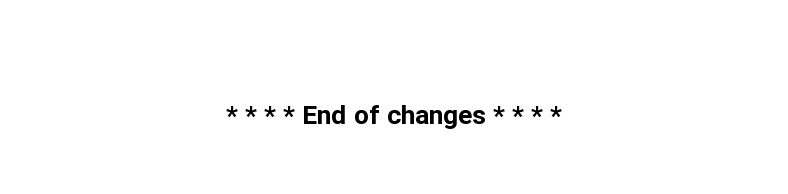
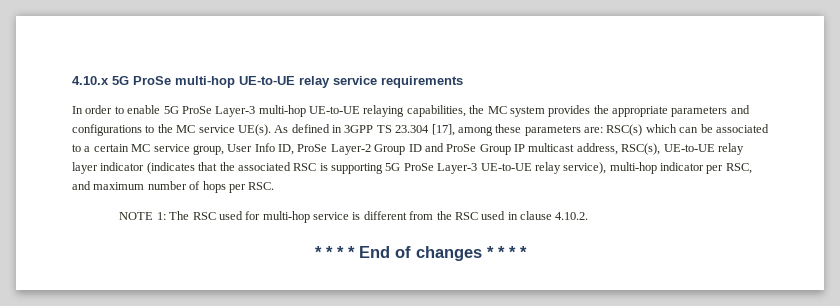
+ 4.10.x 5G ProSe multi-hop UE-to-UE relay service requirements
+ In order to enable 5G ProSe Layer-3 multi-hop UE-to-UE relaying capabilities, the MC system provides the appropriate parameters and configurations to the MC service UE(s). As defined in 3GPP TS 23.304 [17], among these parameters are: RSC(s) which can be associated to a certain MC service group, User Info ID, ProSe Layer-2 Group ID and ProSe Group IP multicast address, RSC(s), UE-to-UE relay layer indicator (indicates that the associated RSC is supporting 5G ProSe Layer-3 UE-to-UE relay service), multi-hop indicator per RSC, and maximum number of hops per RSC.
+ NOTE 1: The RSC used for multi-hop service is different from the RSC used in clause 4.10.2.

